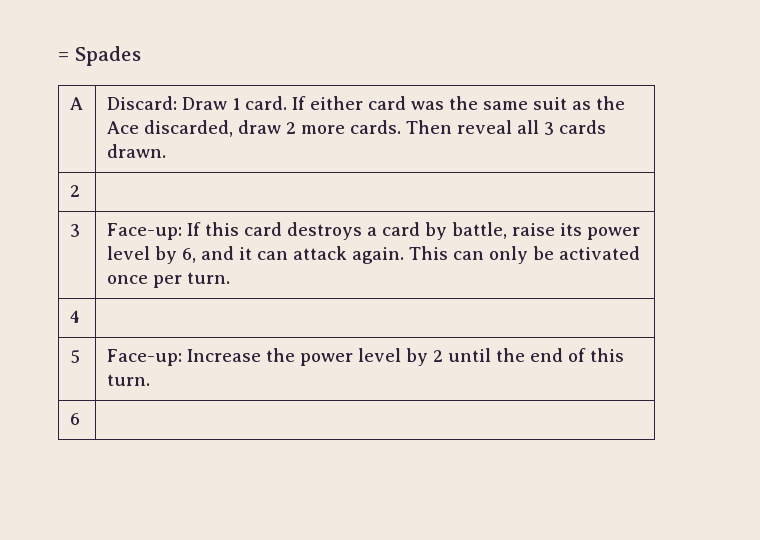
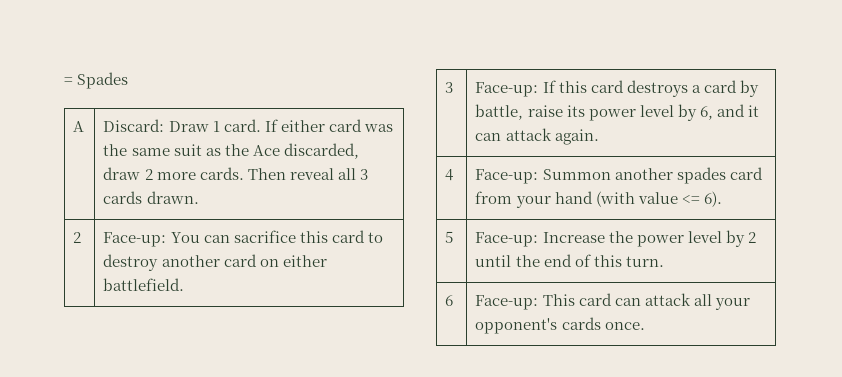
- 2 |
+ 2 | Face-up: You can sacrifice this card to destroy another card on either battlefield.
- 3 | Face-up: If this card destroys a card by battle, raise its power level by 6, and it can attack again. This can only be activated once per turn.
- 4 |
+ 3 | Face-up: If this card destroys a card by battle, raise its power level by 6, and it can attack again.
+ 4 | Face-up: Summon another spades card from your hand (with value <= 6).
- 6 |
+ 6 | Face-up: This card can attack all your opponent's cards once.

